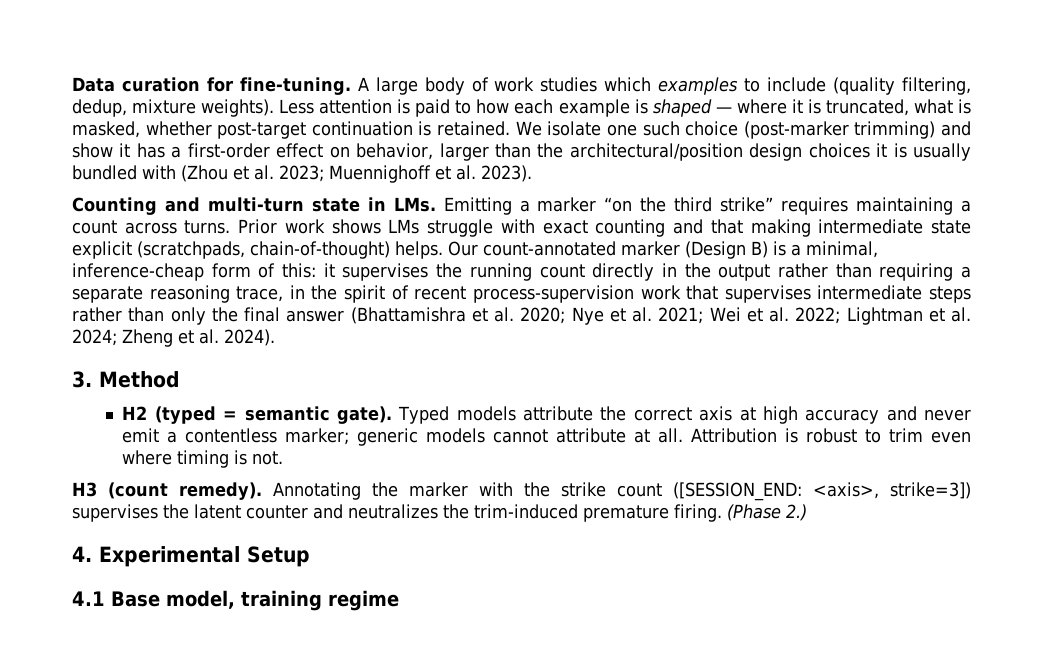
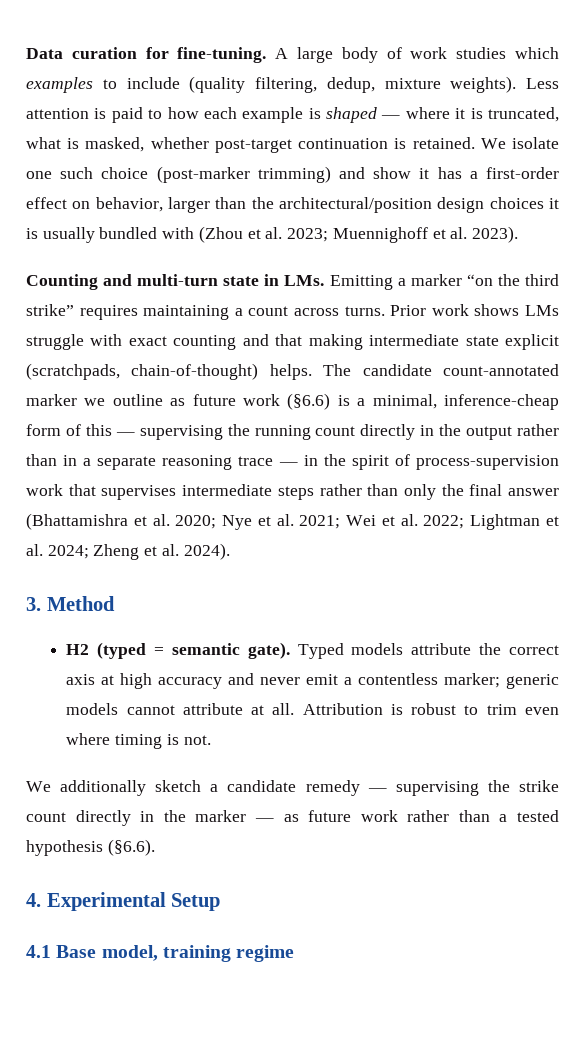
- Our count-annotated marker (Design B) is a minimal, inference-cheap form of this: it supervises the running count directly in the output rather than requiring a separate reasoning trace, in the spirit of recent process-supervision work that supervises intermediate steps rather than only the final answer (Bhattamishra et al. 2020; Nye et al. 2021; Wei et al. 2022; Lightman et al. 2024; Zheng et al. 2024).
+ The candidate count-annotated marker we outline as future work (§6.6) is a minimal, inference-cheap form of this — supervising the running count directly in the output rather than in a separate reasoning trace — in the spirit of process-supervision work that supervises intermediate steps rather than only the final answer (Bhattamishra et al. 2020; Nye et al. 2021; Wei et al. 2022; Lightman et al. 2024; Zheng et al. 2024).
- H3 (count remedy). Annotating the marker with the strike count ([SESSION_END: <axis>, strike=3]) supervises the latent counter and neutralizes the trim-induced premature firing. (Phase 2.)
+ We additionally sketch a candidate remedy — supervising the strike count directly in the marker — as future work rather than a tested hypothesis (§6.6).

